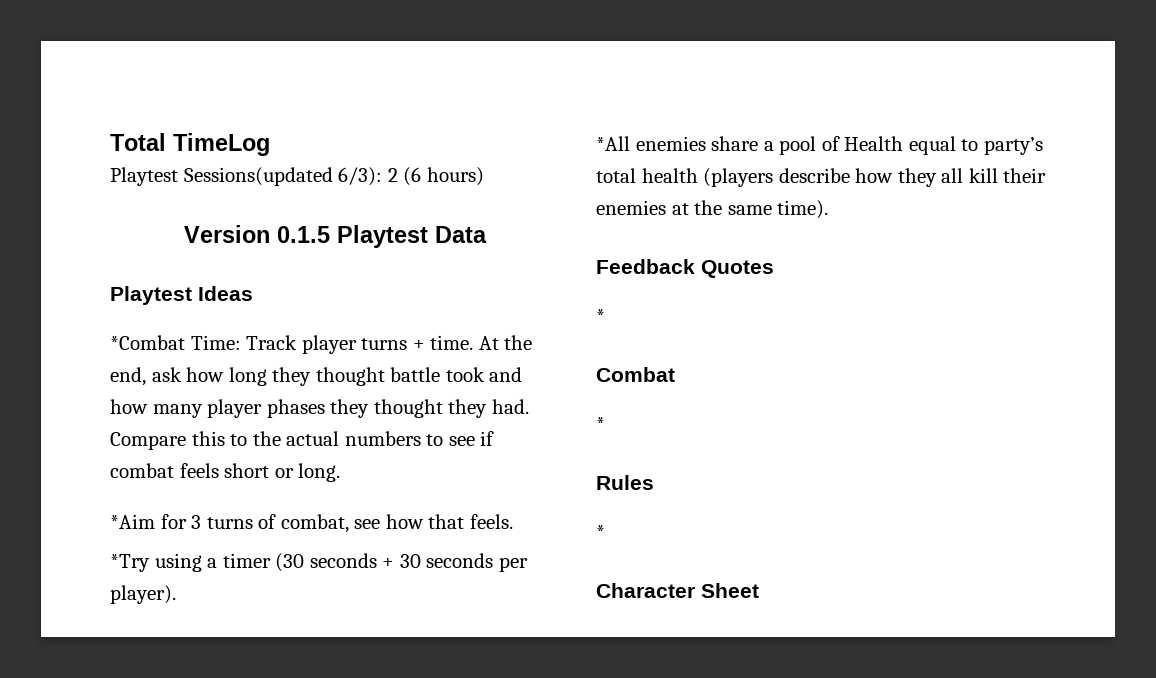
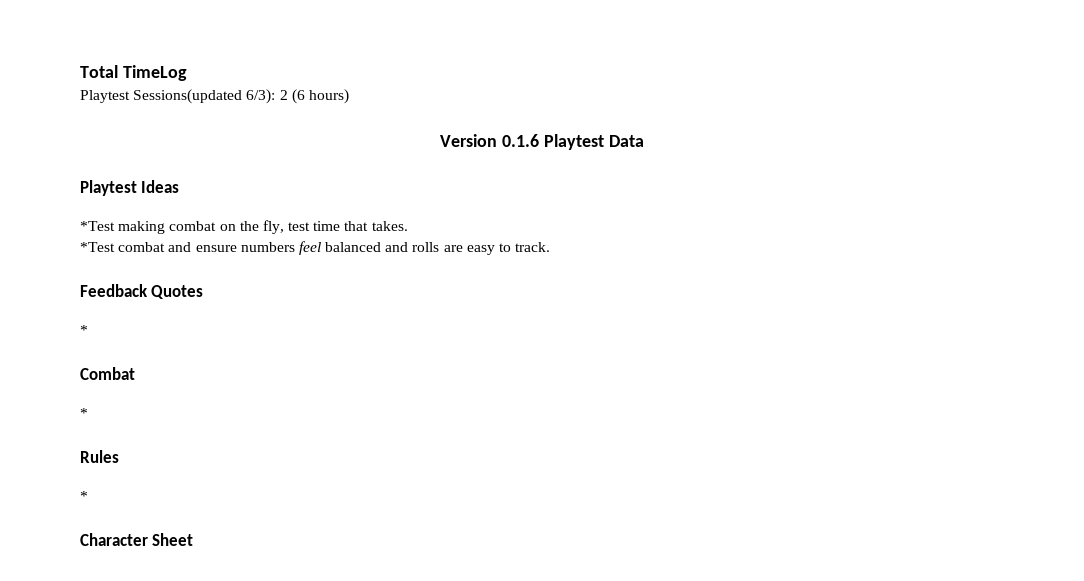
- Version 0.1.5 Playtest Data
+ Version 0.1.6 Playtest Data
- *Combat Time: Track player turns + time. At the end, ask how long they thought battle took and how many player phases they thought they had. Compare this to the actual numbers to see if combat feels short or long.
- *Aim for 3 turns of combat, see how that feels.
- *Try using a timer (30 seconds + 30 seconds per player).
- *All enemies share a pool of Health equal to party’s total health (players describe how they all kill their enemies at the same time).
+ *Test making combat on the fly, test time that takes.
+ *Test combat and ensure numbers feel balanced and rolls are easy to track.

